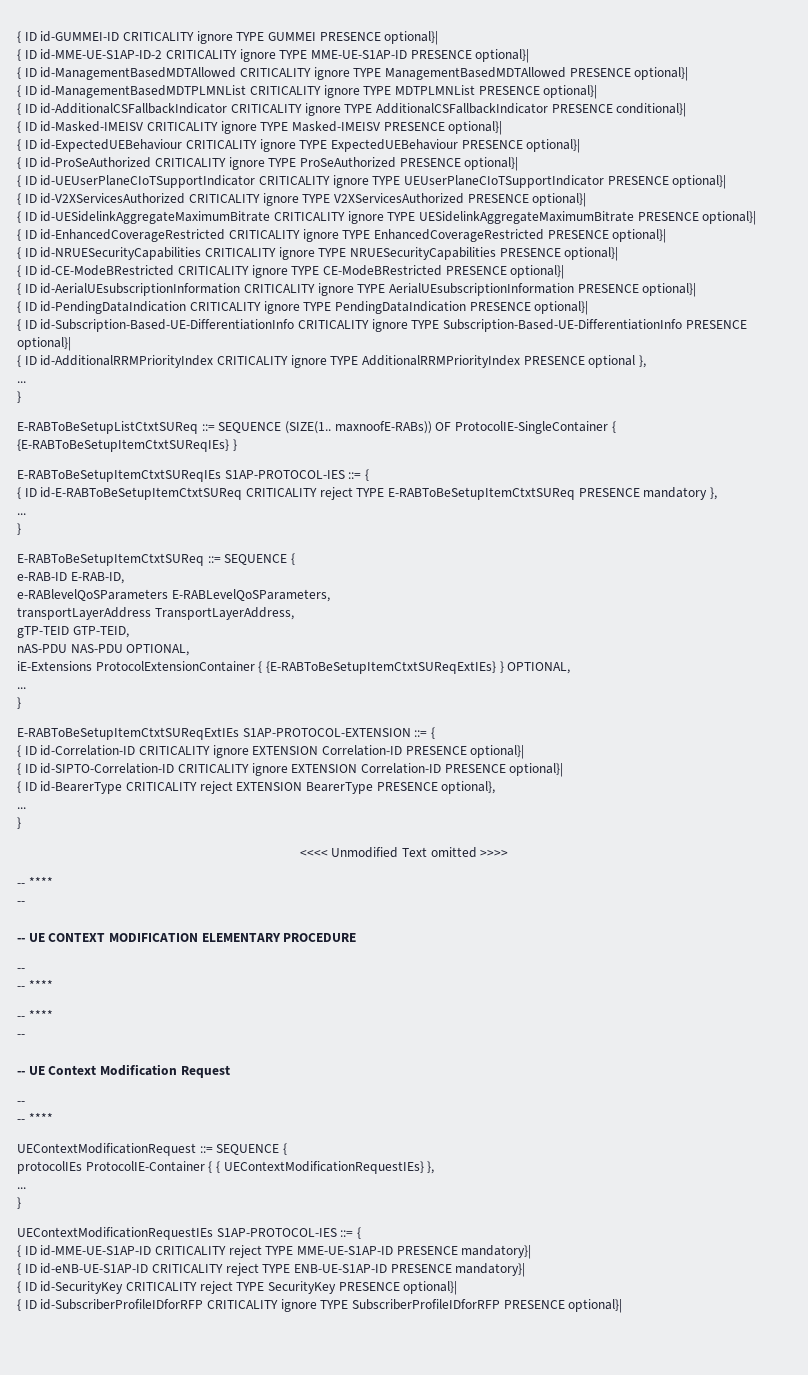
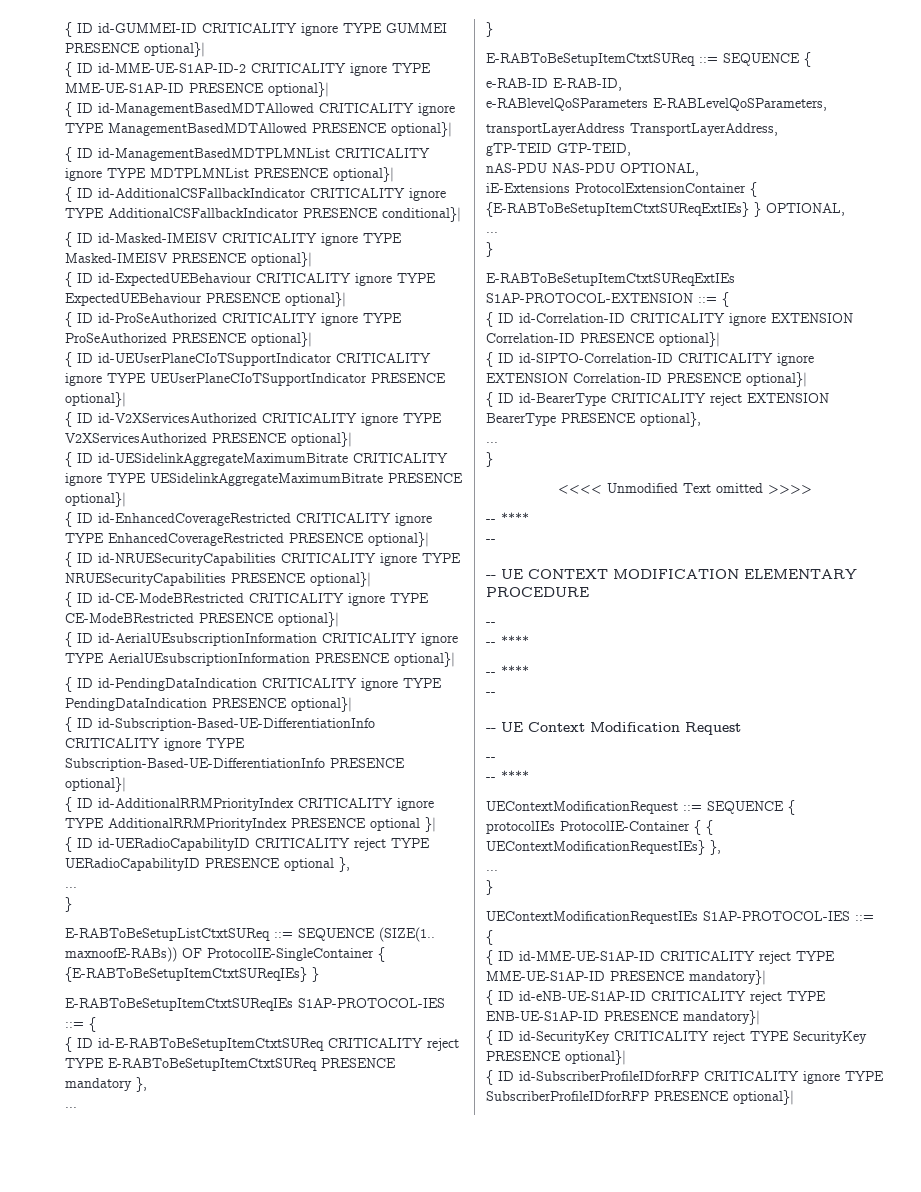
- { ID id-AdditionalRRMPriorityIndex CRITICALITY ignore TYPE AdditionalRRMPriorityIndex PRESENCE optional },
+ { ID id-AdditionalRRMPriorityIndex CRITICALITY ignore TYPE AdditionalRRMPriorityIndex PRESENCE optional }|
+ { ID id-UERadioCapabilityID CRITICALITY reject TYPE UERadioCapabilityID PRESENCE optional },

